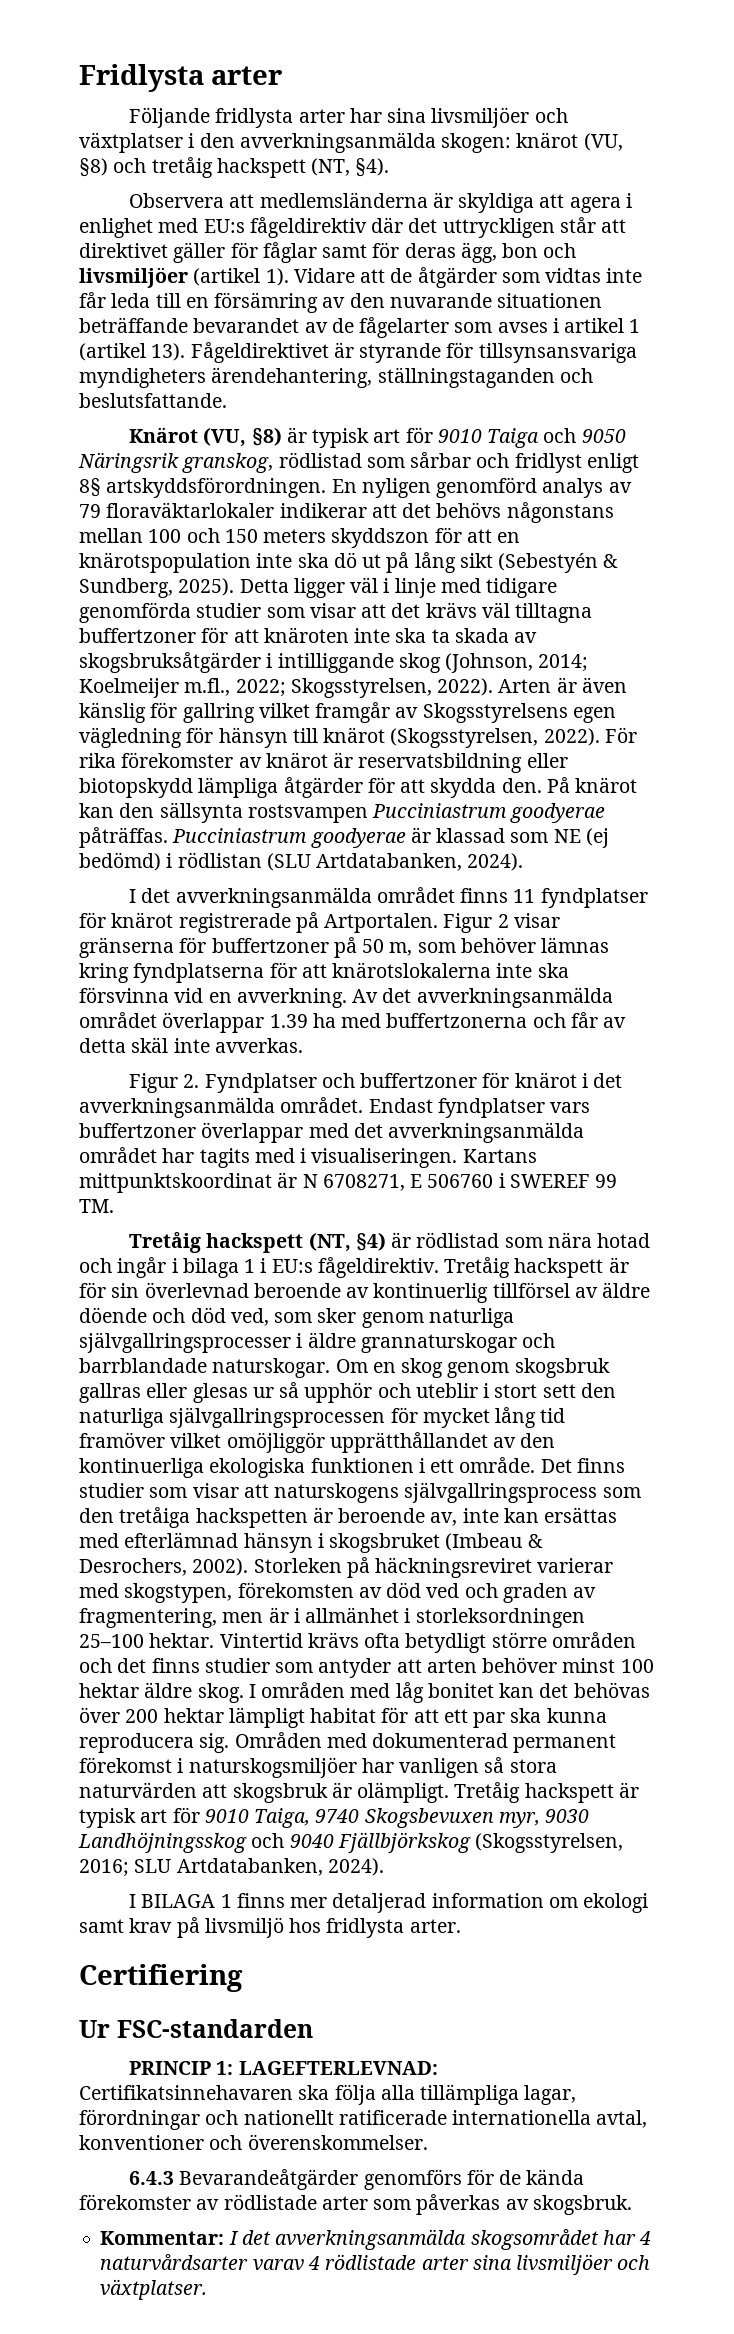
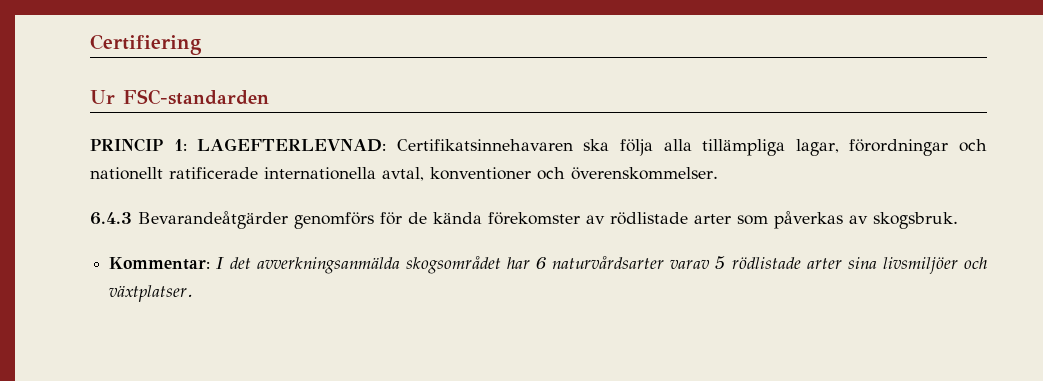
- Fridlysta arter
- Följande fridlysta arter har sina livsmiljöer och växtplatser i den avverkningsanmälda skogen: knärot (VU, §8) och tretåig hackspett (NT, §4).
- Observera att medlemsländerna är skyldiga att agera i enlighet med EU:s fågeldirektiv där det uttryckligen står att direktivet gäller för fåglar samt för deras ägg, bon och livsmiljöer (artikel 1). Vidare att de åtgärder som vidtas inte får leda till en försämring av den nuvarande situationen beträffande bevarandet av de fågelarter som avses i artikel 1 (artikel 13). Fågeldirektivet är styrande för tillsynsansvariga myndigheters ärendehantering, ställningstaganden och beslutsfattande.
- Knärot (VU, §8) är typisk art för 9010 Taiga och 9050 Näringsrik granskog, rödlistad som sårbar och fridlyst enligt 8§ artskyddsförordningen. En nyligen genomförd analys av 79 floraväktarlokaler indikerar att det behövs någonstans mellan 100 och 150 meters skyddszon för att en knärotspopulation inte ska dö ut på lång sikt (Sebestyén & Sundberg, 2025). Detta ligger väl i linje med tidigare genomförda studier som visar att det krävs väl tilltagna buffertzoner för att knäroten inte ska ta skada av skogsbruksåtgärder i intilliggande skog (Johnson, 2014; Koelmeijer m.fl., 2022; Skogsstyrelsen, 2022). Arten är även känslig för gallring vilket framgår av Skogsstyrelsens egen vägledning för hänsyn till knärot (Skogsstyrelsen, 2022). För rika förekomster av knärot är reservatsbildning eller biotopskydd lämpliga åtgärder för att skydda den. På knärot kan den sällsynta rostsvampen Pucciniastrum goodyerae påträffas. Pucciniastrum goodyerae är klassad som NE (ej bedömd) i rödlistan (SLU Artdatabanken, 2024).
- I det avverkningsanmälda området finns 11 fyndplatser för knärot registrerade på Artportalen. Figur 2 visar gränserna för buffertzoner på 50 m, som behöver lämnas kring fyndplatserna för att knärotslokalerna inte ska försvinna vid en avverkning. Av det avverkningsanmälda området överlappar 1.39 ha med buffertzonerna och får av detta skäl inte avverkas.
- Figur 2. Fyndplatser och buffertzoner för knärot i det avverkningsanmälda området. Endast fyndplatser vars buffertzoner överlappar med det avverkningsanmälda området har tagits med i visualiseringen. Kartans mittpunktskoordinat är N 6708271, E 506760 i SWEREF 99 TM.
- Tretåig hackspett (NT, §4) är rödlistad som nära hotad och ingår i bilaga 1 i EU:s fågeldirektiv. Tretåig hackspett är för sin överlevnad beroende av kontinuerlig tillförsel av äldre döende och död ved, som sker genom naturliga självgallringsprocesser i äldre grannaturskogar och barrblandade naturskogar. Om en skog genom skogsbruk gallras eller glesas ur så upphör och uteblir i stort sett den naturliga självgallringsprocessen för mycket lång tid framöver vilket omöjliggör upprätthållandet av den kontinuerliga ekologiska funktionen i ett område. Det finns studier som visar att naturskogens självgallringsprocess som den tretåiga hackspetten är beroende av, inte kan ersättas med efterlämnad hänsyn i skogsbruket (Imbeau & Desrochers, 2002). Storleken på häckningsreviret varierar med skogstypen, förekomsten av död ved och graden av fragmentering, men är i allmänhet i storleksordningen 25–100 hektar. Vintertid krävs ofta betydligt större områden och det finns studier som antyder att arten behöver minst 100 hektar äldre skog. I områden med låg bonitet kan det behövas över 200 hektar lämpligt habitat för att ett par ska kunna reproducera sig. Områden med dokumenterad permanent förekomst i naturskogsmiljöer har vanligen så stora naturvärden att skogsbruk är olämpligt. Tretåig hackspett är typisk art för 9010 Taiga, 9740 Skogsbevuxen myr, 9030 Landhöjningsskog och 9040 Fjällbjörkskog (Skogsstyrelsen, 2016; SLU Artdatabanken, 2024).
- I BILAGA 1 finns mer detaljerad information om ekologi samt krav på livsmiljö hos fridlysta arter.
- Kommentar: I det avverkningsanmälda skogsområdet har 4 naturvårdsarter varav 4 rödlistade arter sina livsmiljöer och växtplatser.
+ Kommentar: I det avverkningsanmälda skogsområdet har 6 naturvårdsarter varav 5 rödlistade arter sina livsmiljöer och växtplatser.

